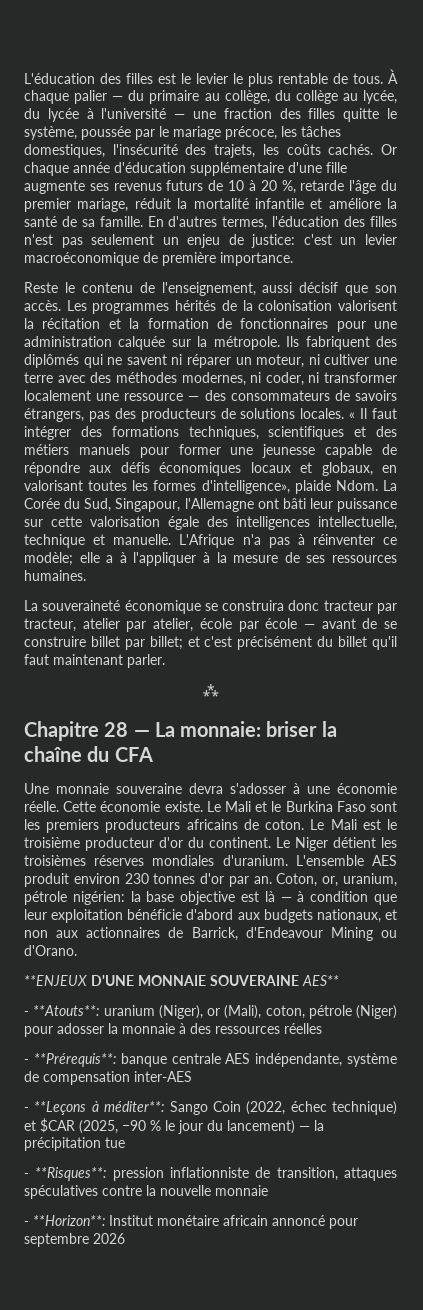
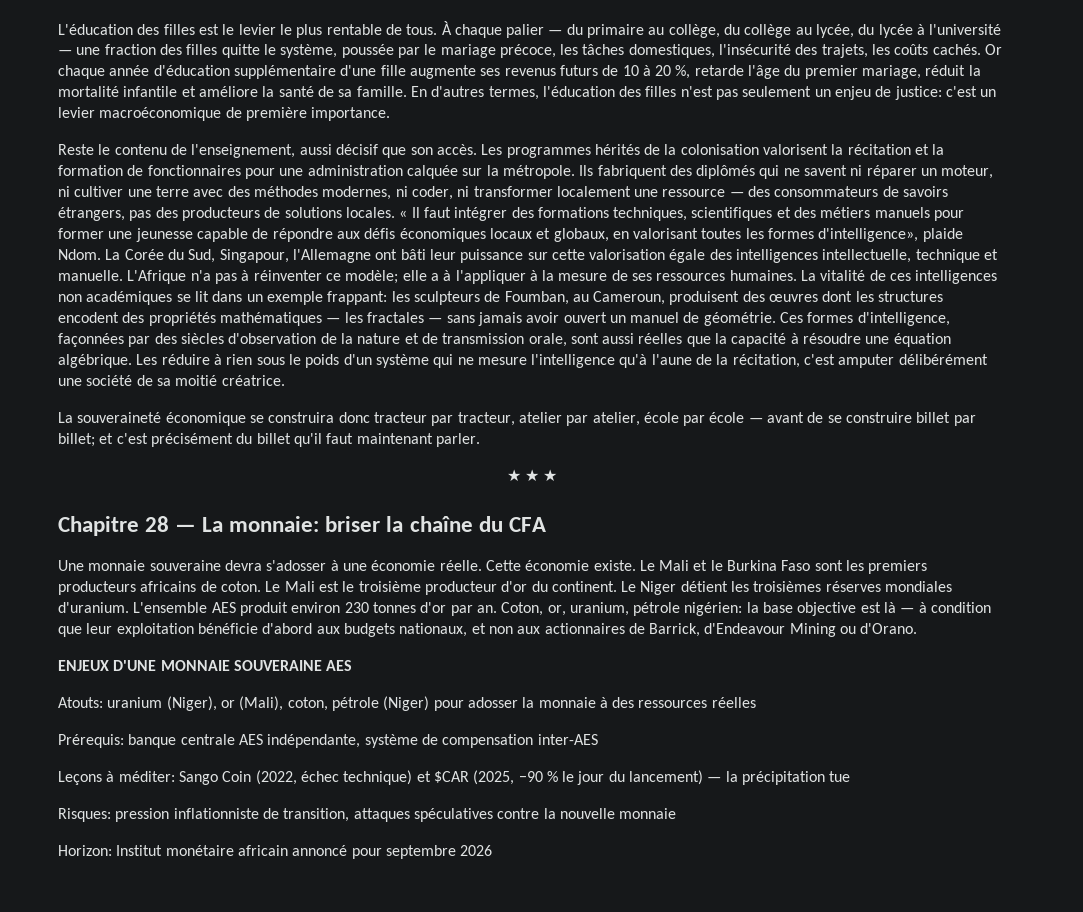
+ La vitalité de ces intelligences non académiques se lit dans un exemple frappant: les sculpteurs de Foumban, au Cameroun, produisent des œuvres dont les structures encodent des propriétés mathématiques — les fractales — sans jamais avoir ouvert un manuel de géométrie. Ces formes d'intelligence, façonnées par des siècles d'observation de la nature et de transmission orale, sont aussi réelles que la capacité à résoudre une équation algébrique. Les réduire à rien sous le poids d'un système qui ne mesure l'intelligence qu'à l'aune de la récitation, c'est amputer délibérément une société de sa moitié créatrice.
- ⁂
+ ★ ★ ★
- **ENJEUX D'UNE MONNAIE SOUVERAINE AES**
- - **Atouts**: uranium (Niger), or (Mali), coton, pétrole (Niger) pour adosser la monnaie à des ressources réelles
+ ENJEUX D'UNE MONNAIE SOUVERAINE AES
+ Atouts: uranium (Niger), or (Mali), coton, pétrole (Niger) pour adosser la monnaie à des ressources réelles
- - **Prérequis**: banque centrale AES indépendante, système de compensation inter-AES
+ Prérequis: banque centrale AES indépendante, système de compensation inter-AES
- - **Leçons à méditer**: Sango Coin (2022, échec technique) et $CAR (2025, −90 % le jour du lancement) — la précipitation tue
+ Leçons à méditer: Sango Coin (2022, échec technique) et $CAR (2025, −90 % le jour du lancement) — la précipitation tue
- - **Risques**: pression inflationniste de transition, attaques spéculatives contre la nouvelle monnaie
+ Risques: pression inflationniste de transition, attaques spéculatives contre la nouvelle monnaie
- - **Horizon**: Institut monétaire africain annoncé pour septembre 2026
+ Horizon: Institut monétaire africain annoncé pour septembre 2026

